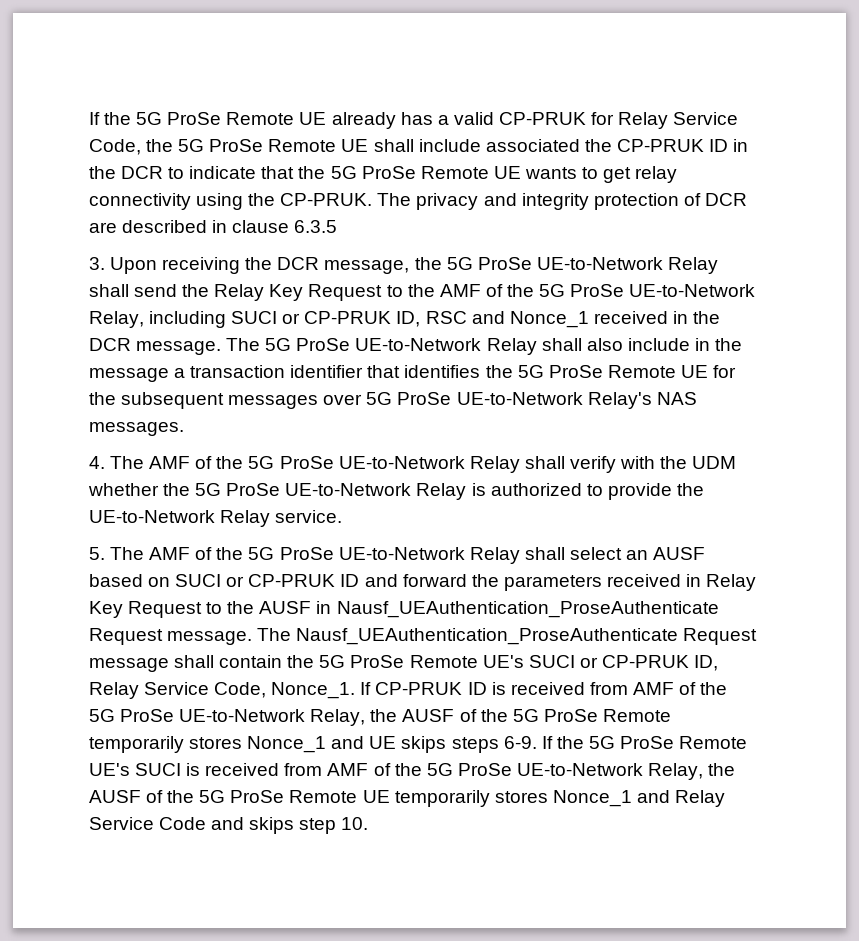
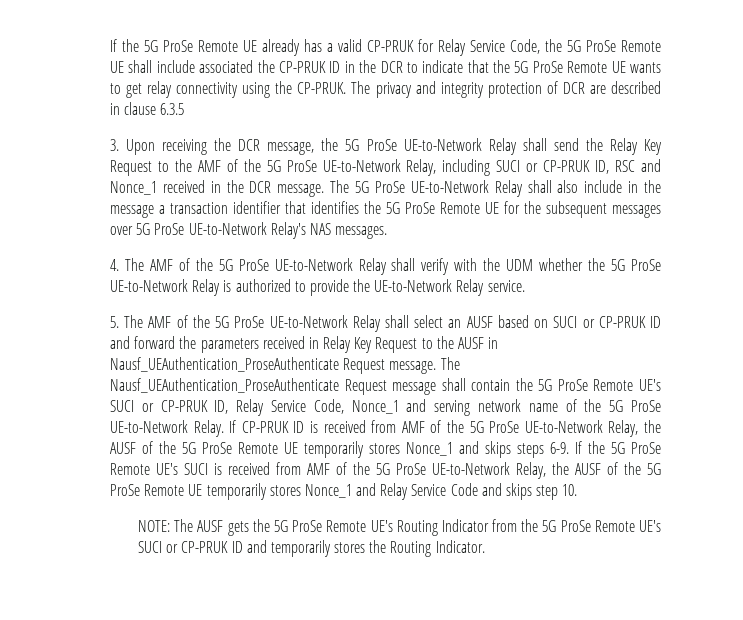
- The Nausf_UEAuthentication_ProseAuthenticate Request message shall contain the 5G ProSe Remote UE's SUCI or CP-PRUK ID, Relay Service Code, Nonce_1.
+ The Nausf_UEAuthentication_ProseAuthenticate Request message shall contain the 5G ProSe Remote UE's SUCI or CP-PRUK ID, Relay Service Code, Nonce_1 and serving network name of the 5G ProSe UE-to-Network Relay.
- If CP-PRUK ID is received from AMF of the 5G ProSe UE-to-Network Relay, the AUSF of the 5G ProSe Remote temporarily stores Nonce_1 and UE skips steps 6-9.
+ If CP-PRUK ID is received from AMF of the 5G ProSe UE-to-Network Relay, the AUSF of the 5G ProSe Remote UE temporarily stores Nonce_1 and skips steps 6-9.
+ NOTE: The AUSF gets the 5G ProSe Remote UE's Routing Indicator from the 5G ProSe Remote UE's SUCI or CP-PRUK ID and temporarily stores the Routing Indicator.

